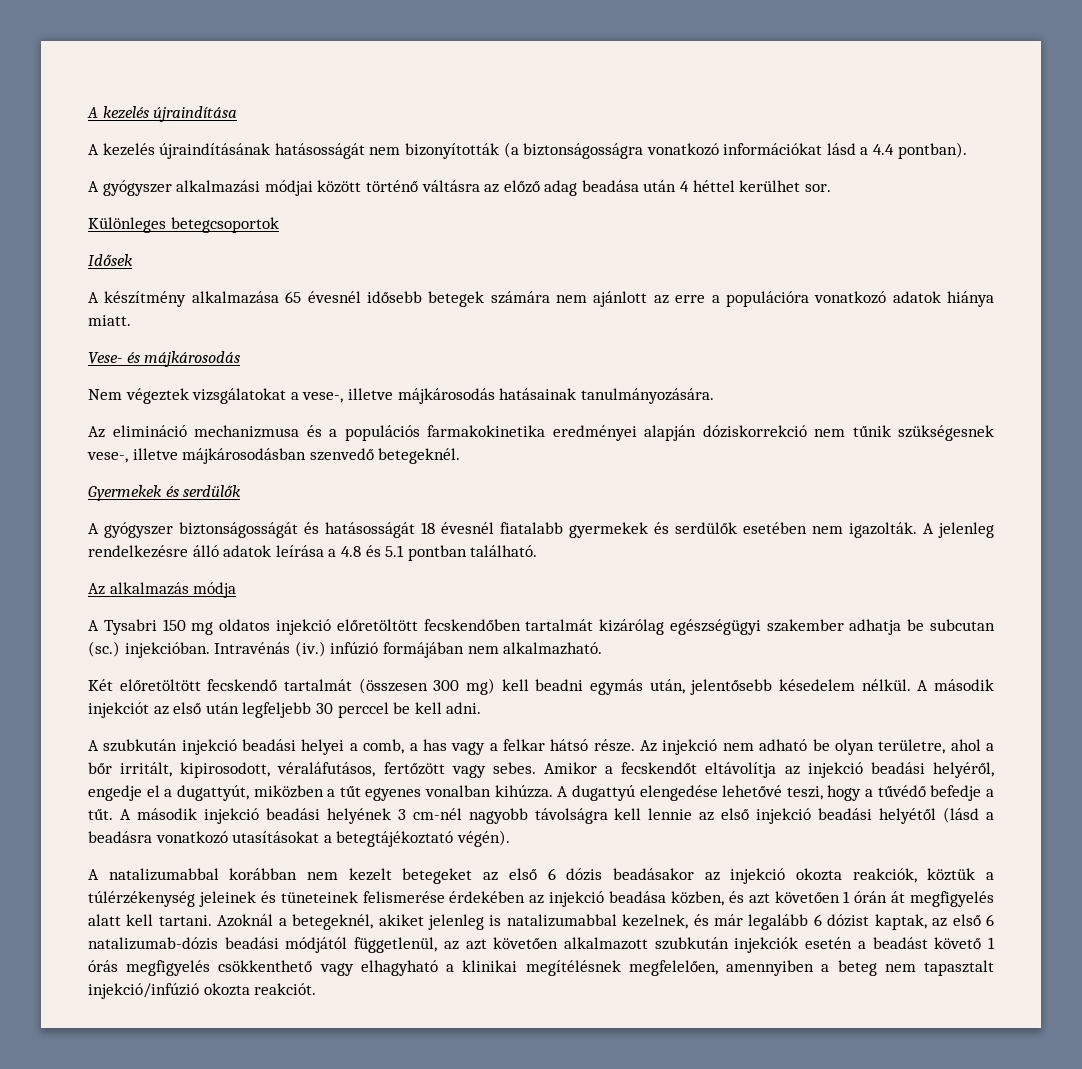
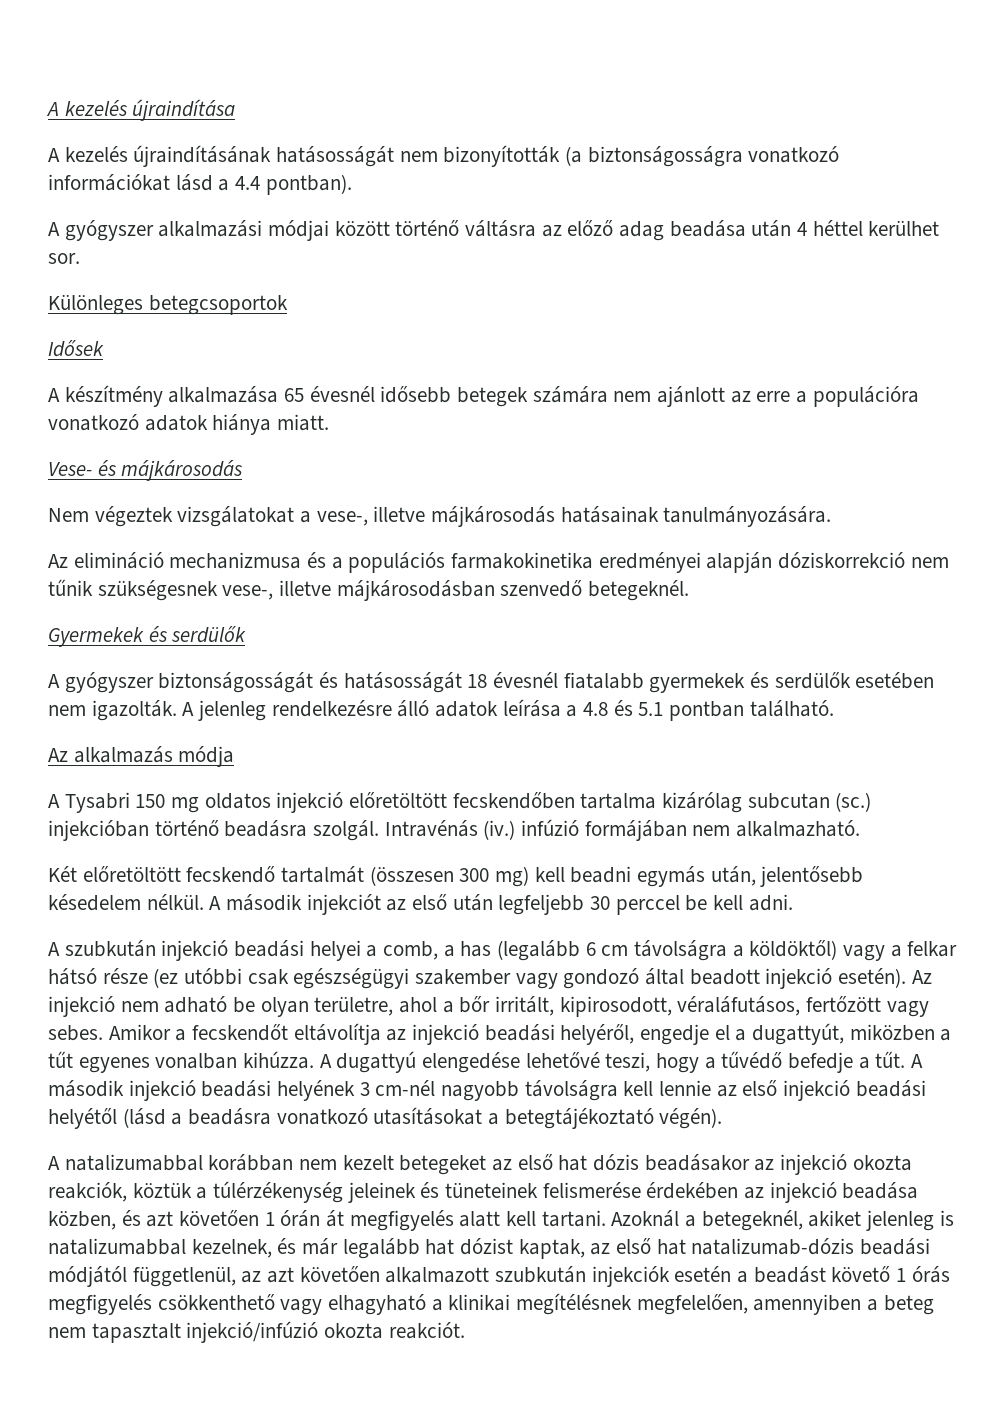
- A Tysabri 150 mg oldatos injekció előretöltött fecskendőben tartalmát kizárólag egészségügyi szakember adhatja be subcutan (sc.) injekcióban.
+ A Tysabri 150 mg oldatos injekció előretöltött fecskendőben tartalma kizárólag subcutan (sc.) injekcióban történő beadásra szolgál.
- A szubkután injekció beadási helyei a comb, a has vagy a felkar hátsó része.
+ A szubkután injekció beadási helyei a comb, a has (legalább 6 cm távolságra a köldöktől) vagy a felkar hátsó része (ez utóbbi csak egészségügyi szakember vagy gondozó által beadott injekció esetén).
- A natalizumabbal korábban nem kezelt betegeket az első 6 dózis beadásakor az injekció okozta reakciók, köztük a túlérzékenység jeleinek és tüneteinek felismerése érdekében az injekció beadása közben, és azt követően 1 órán át megfigyelés alatt kell tartani.
+ A natalizumabbal korábban nem kezelt betegeket az első hat dózis beadásakor az injekció okozta reakciók, köztük a túlérzékenység jeleinek és tüneteinek felismerése érdekében az injekció beadása közben, és azt követően 1 órán át megfigyelés alatt kell tartani.
- Azoknál a betegeknél, akiket jelenleg is natalizumabbal kezelnek, és már legalább 6 dózist kaptak, az első 6 natalizumab-dózis beadási módjától függetlenül, az azt követően alkalmazott szubkután injekciók esetén a beadást követő 1 órás megfigyelés csökkenthető vagy elhagyható a klinikai megítélésnek megfelelően, amennyiben a beteg nem tapasztalt injekció/infúzió okozta reakciót.
+ Azoknál a betegeknél, akiket jelenleg is natalizumabbal kezelnek, és már legalább hat dózist kaptak, az első hat natalizumab-dózis beadási módjától függetlenül, az azt követően alkalmazott szubkután injekciók esetén a beadást követő 1 órás megfigyelés csökkenthető vagy elhagyható a klinikai megítélésnek megfelelően, amennyiben a beteg nem tapasztalt injekció/infúzió okozta reakciót.

